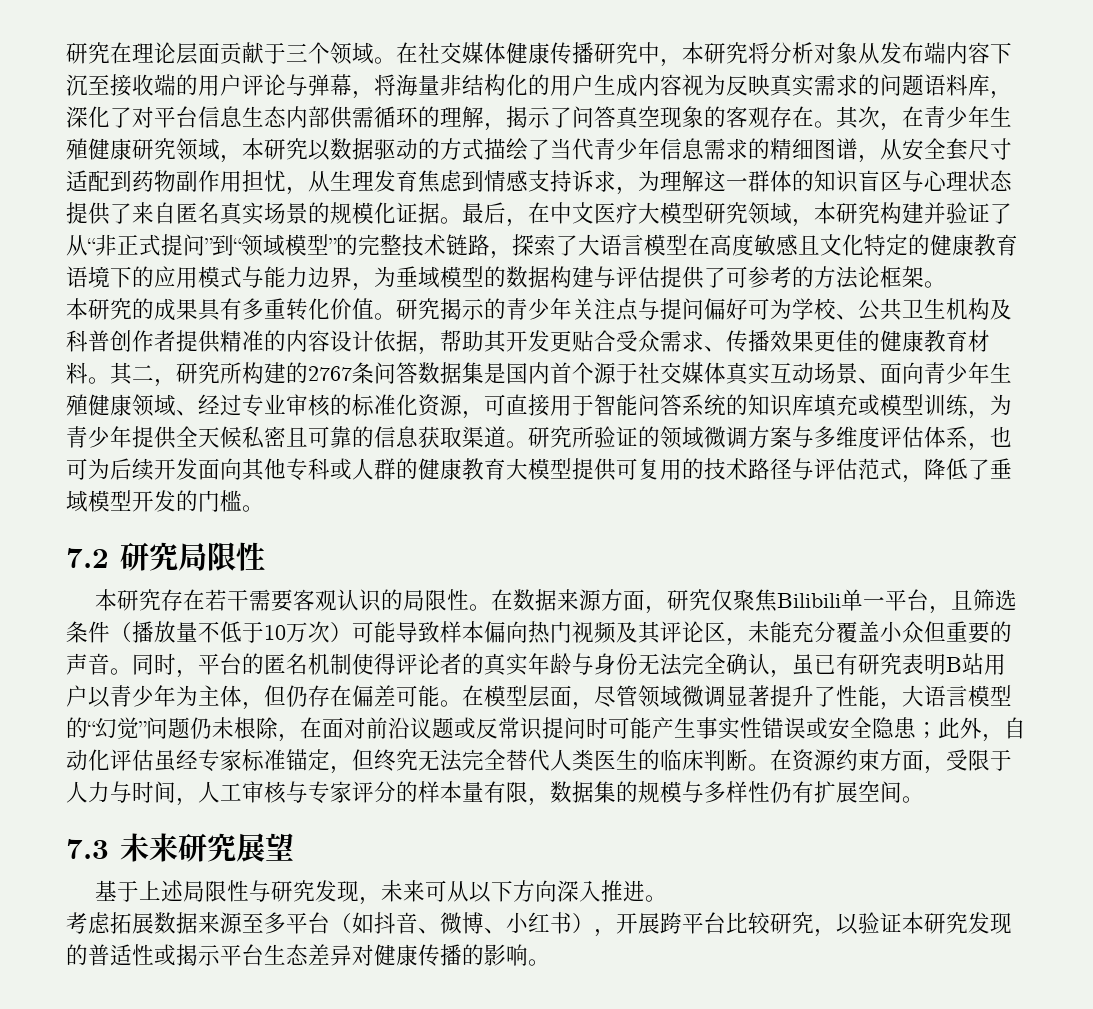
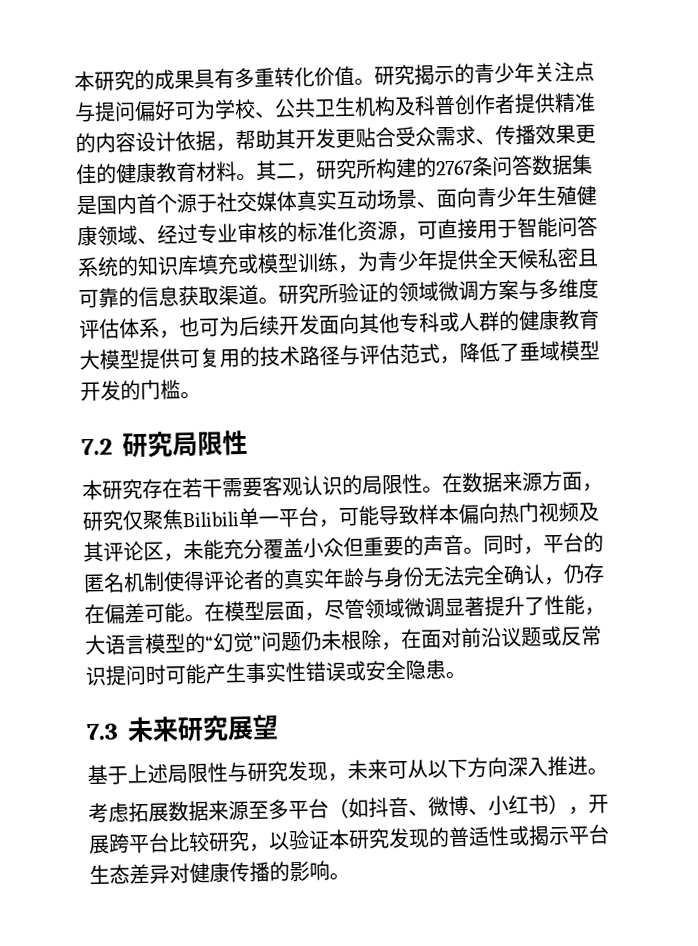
- 研究在理论层面贡献于三个领域。在社交媒体健康传播研究中，本研究将分析对象从发布端内容下沉至接收端的用户评论与弹幕，将海量非结构化的用户生成内容视为反映真实需求的问题语料库，深化了对平台信息生态内部供需循环的理解，揭示了问答真空现象的客观存在。其次，在青少年生殖健康研究领域，本研究以数据驱动的方式描绘了当代青少年信息需求的精细图谱，从安全套尺寸适配到药物副作用担忧，从生理发育焦虑到情感支持诉求，为理解这一群体的知识盲区与心理状态提供了来自匿名真实场景的规模化证据。最后，在中文医疗大模型研究领域，本研究构建并验证了从“非正式提问”到“领域模型”的完整技术链路，探索了大语言模型在高度敏感且文化特定的健康教育语境下的应用模式与能力边界，为垂域模型的数据构建与评估提供了可参考的方法论框架。
- 在数据来源方面，研究仅聚焦Bilibili单一平台，且筛选条件（播放量不低于10万次）可能导致样本偏向热门视频及其评论区，未能充分覆盖小众但重要的声音。
+ 在数据来源方面，研究仅聚焦Bilibili单一平台，可能导致样本偏向热门视频及其评论区，未能充分覆盖小众但重要的声音。
- 同时，平台的匿名机制使得评论者的真实年龄与身份无法完全确认，虽已有研究表明B站用户以青少年为主体，但仍存在偏差可能。
+ 同时，平台的匿名机制使得评论者的真实年龄与身份无法完全确认，仍存在偏差可能。
- 在模型层面，尽管领域微调显著提升了性能，大语言模型的“幻觉”问题仍未根除，在面对前沿议题或反常识提问时可能产生事实性错误或安全隐患；此外，自动化评估虽经专家标准锚定，但终究无法完全替代人类医生的临床判断。在资源约束方面，受限于人力与时间，人工审核与专家评分的样本量有限，数据集的规模与多样性仍有扩展空间。
+ 在模型层面，尽管领域微调显著提升了性能，大语言模型的“幻觉”问题仍未根除，在面对前沿议题或反常识提问时可能产生事实性错误或安全隐患。

